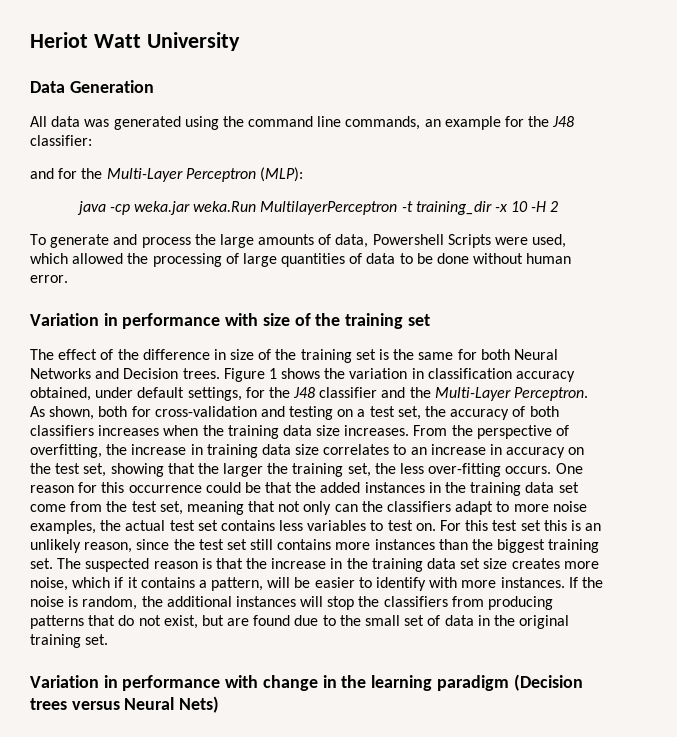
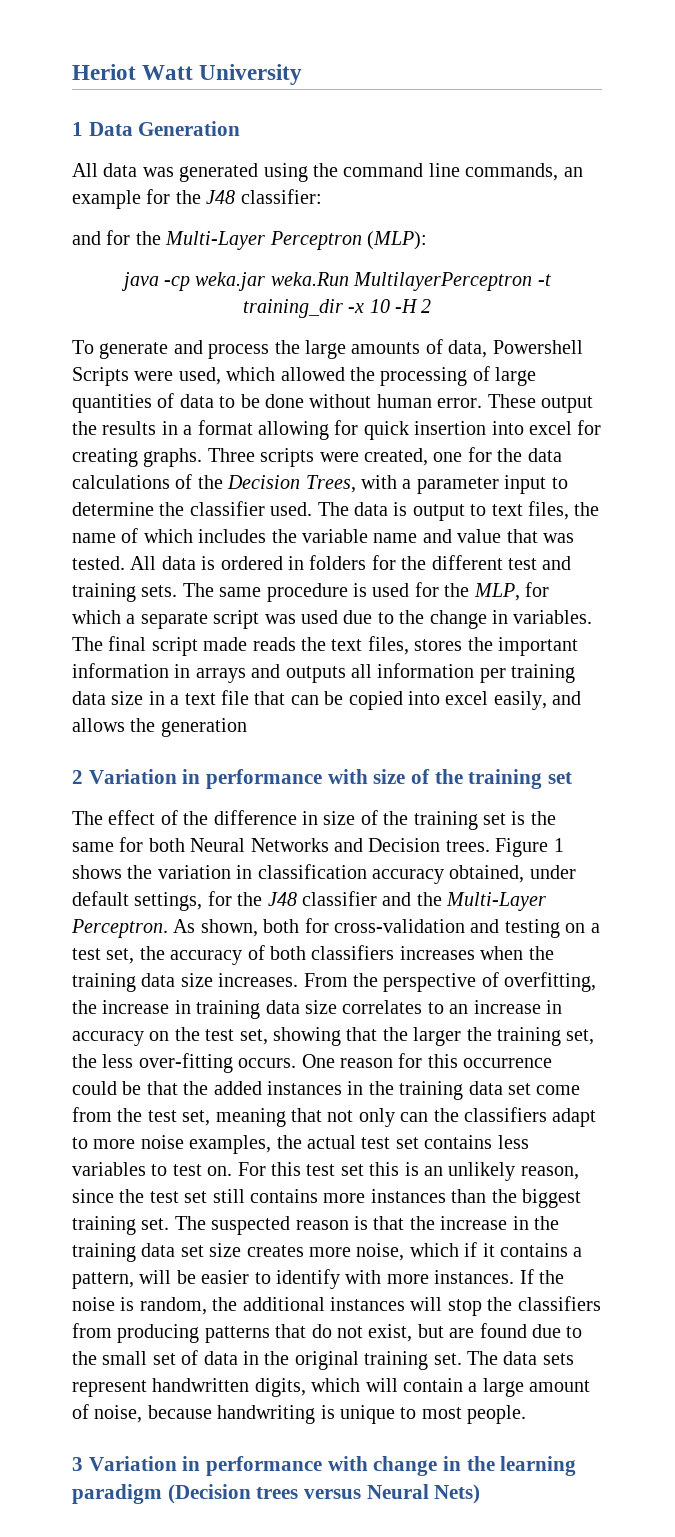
- Data Generation
+ 1 Data Generation
- To generate and process the large amounts of data, Powershell Scripts were used, which allowed the processing of large quantities of data to be done without human error.
- Variation in performance with size of the training set
+ To generate and process the large amounts of data, Powershell Scripts were used, which allowed the processing of large quantities of data to be done without human error. These output the results in a format allowing for quick insertion into excel for creating graphs. Three scripts were created, one for the data calculations of the Decision Trees, with a parameter input to determine the classifier used. The data is output to text files, the name of which includes the variable name and value that was tested. All data is ordered in folders for the different test and training sets. The same procedure is used for the MLP, for which a separate script was used due to the change in variables. The final script made reads the text files, stores the important information in arrays and outputs all information per training data size in a text file that can be copied into excel easily, and allows the generation
+ 2 Variation in performance with size of the training set
- If the noise is random, the additional instances will stop the classifiers from producing patterns that do not exist, but are found due to the small set of data in the original training set.
- Variation in performance with change in the learning paradigm (Decision trees versus Neural Nets)
+ If the noise is random, the additional instances will stop the classifiers from producing patterns that do not exist, but are found due to the small set of data in the original training set. The data sets represent handwritten digits, which will contain a large amount of noise, because handwriting is unique to most people.
+ 3 Variation in performance with change in the learning paradigm (Decision trees versus Neural Nets)

